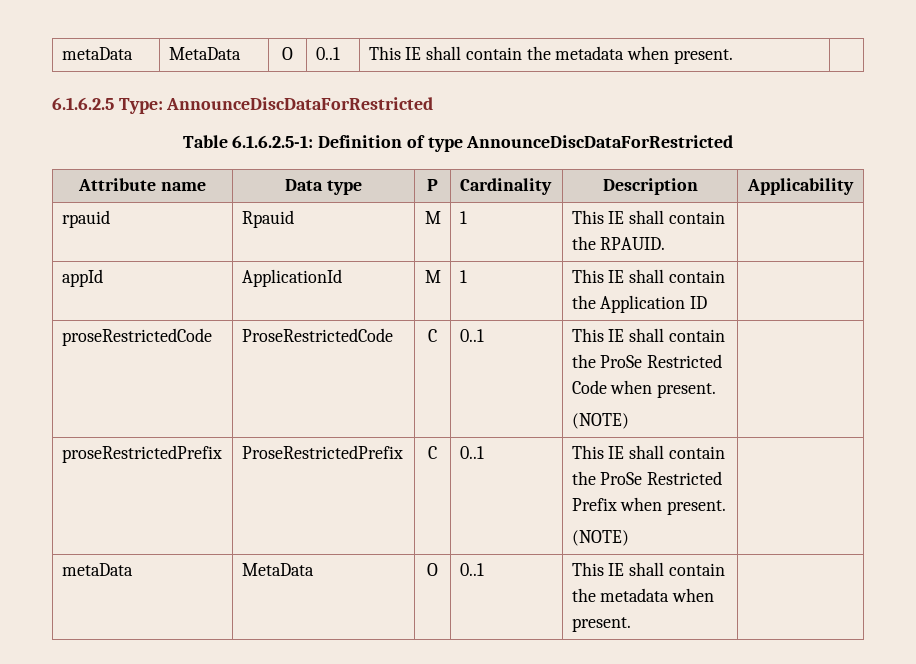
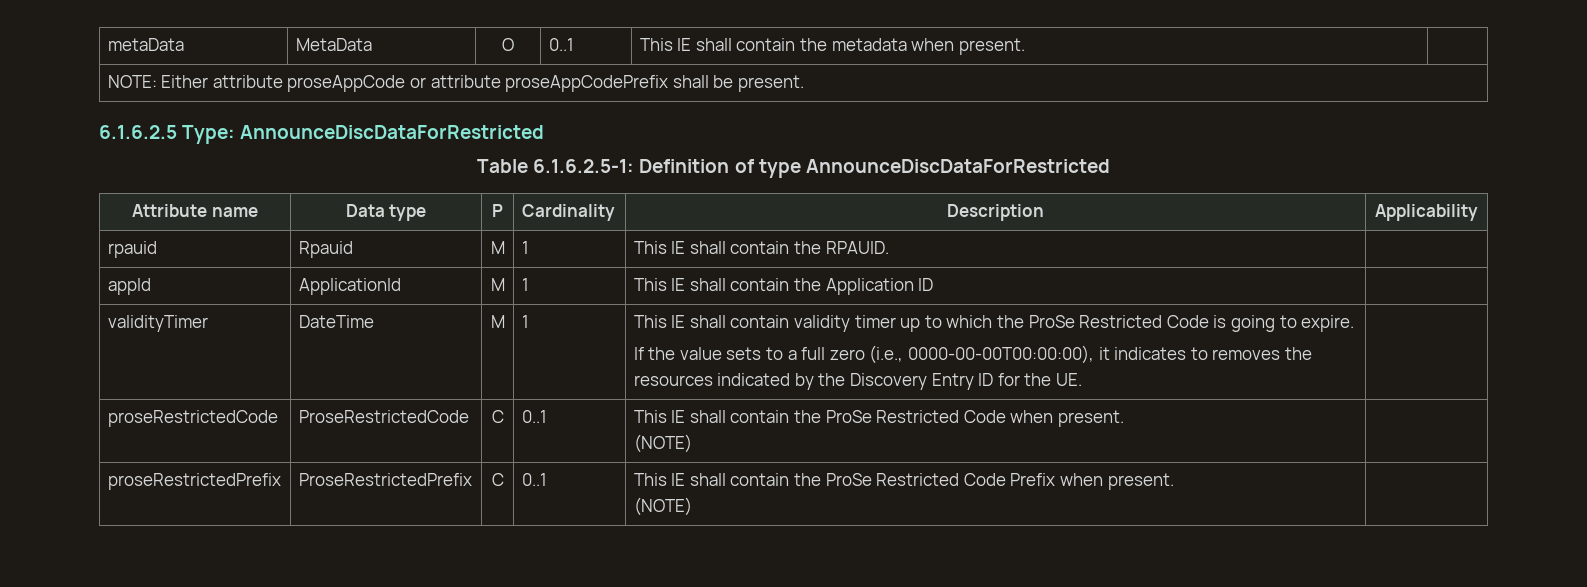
+ NOTE: Either attribute proseAppCode or attribute proseAppCodePrefix shall be present.
+ validityTimer | DateTime | M | 1 | This IE shall contain validity timer up to which the ProSe Restricted Code is going to expire.
+ If the value sets to a full zero (i.e., 0000-00-00T00:00:00), it indicates to removes the resources indicated by the Discovery Entry ID for the UE.
- proseRestrictedPrefix | ProseRestrictedPrefix | C | 0..1 | This IE shall contain the ProSe Restricted Prefix when present.
+ proseRestrictedPrefix | ProseRestrictedPrefix | C | 0..1 | This IE shall contain the ProSe Restricted Code Prefix when present.
  (NOTE) |
- metaData | MetaData | O | 0..1 | This IE shall contain the metadata when present. |

